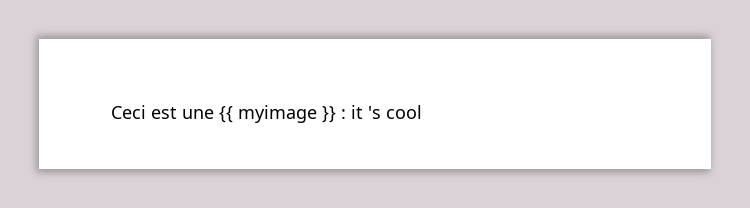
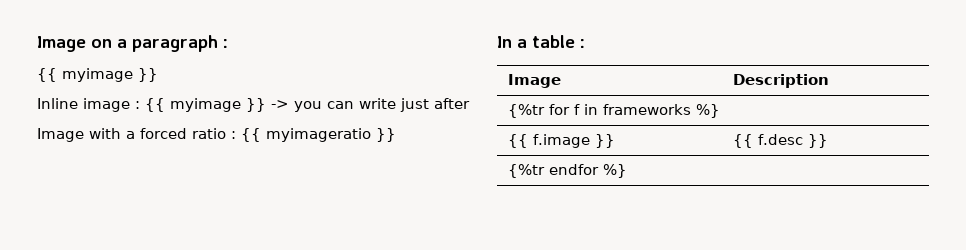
- Ceci est une {{ myimage }} : it 's cool
+ Image on a paragraph :
+ {{ myimage }}
+ Inline image : {{ myimage }} -> you can write just after
+ Image with a forced ratio : {{ myimageratio }}
+ In a table :
+ Image | Description
+ {%tr for f in frameworks %}
+ {{ f.image }} | {{ f.desc }}
+ {%tr endfor %}

